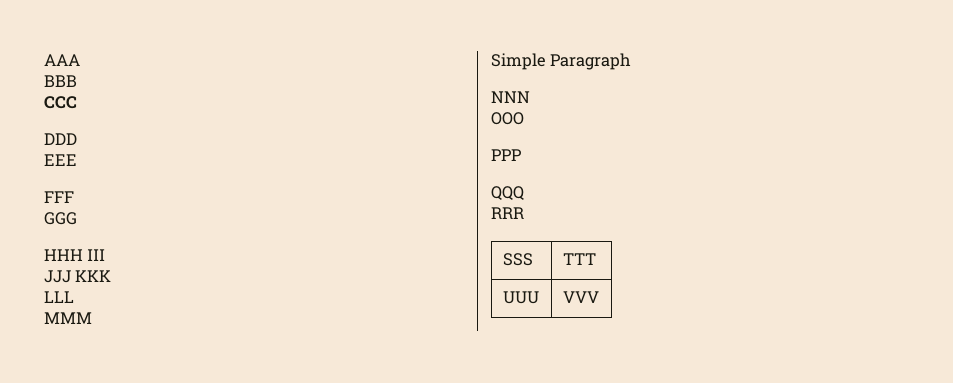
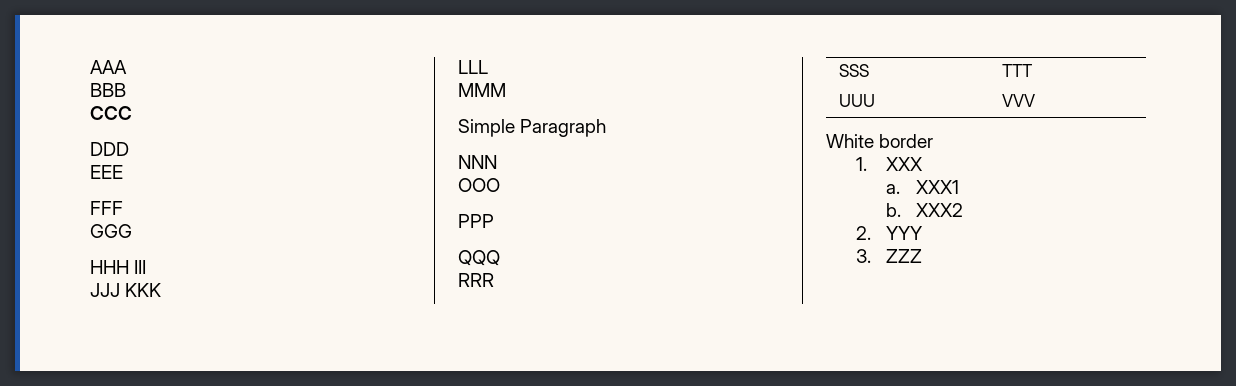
+ White border
+ 1. XXX
+ a. XXX1
+ b. XXX2
+ 2. YYY
+ 3. ZZZ

